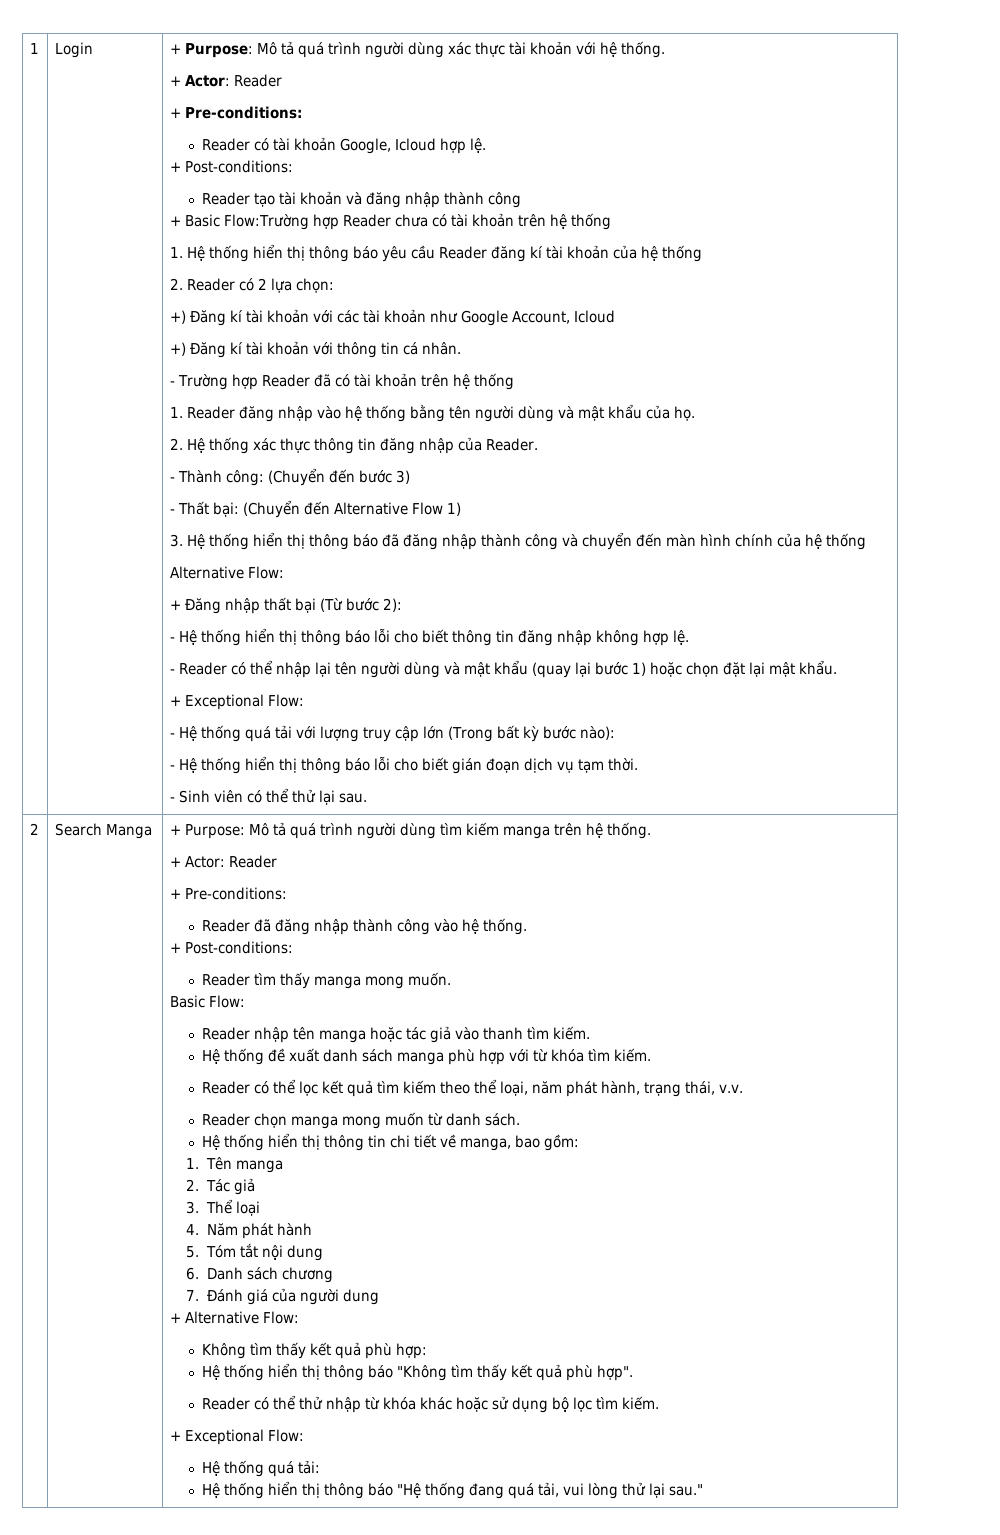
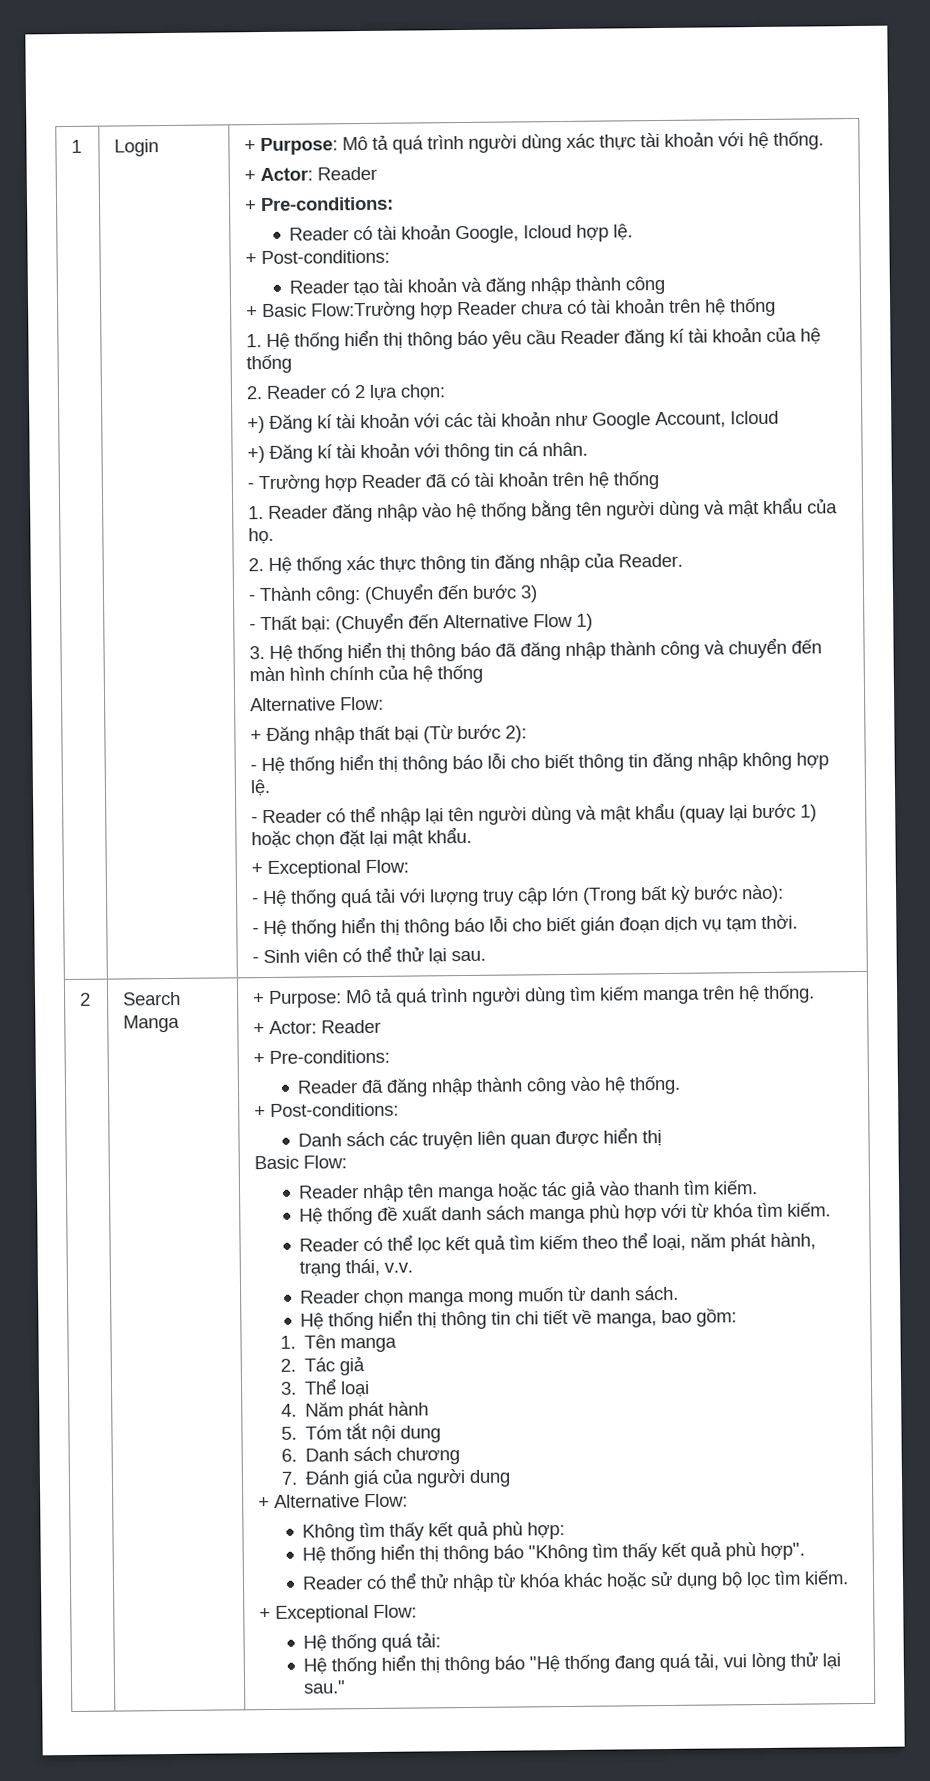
- Reader tìm thấy manga mong muốn.
+ Danh sách các truyện liên quan được hiển thị

